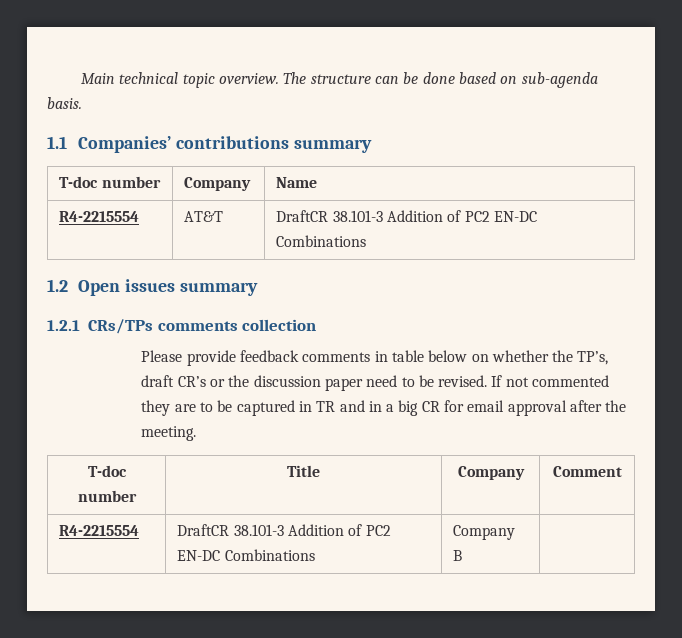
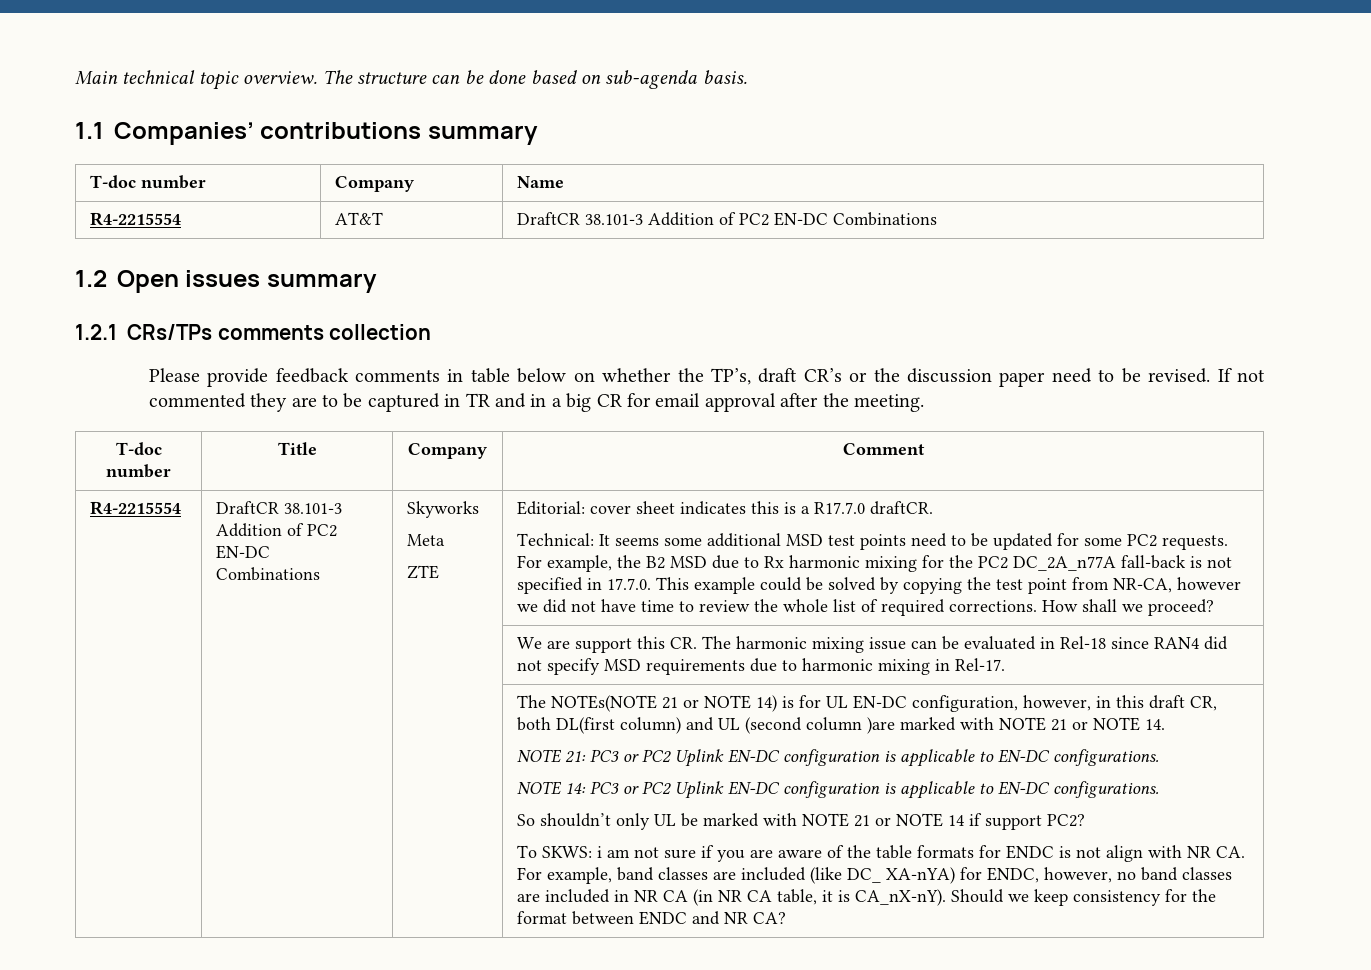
- Company B
+ Skyworks
+ Meta
+ ZTE | Editorial: cover sheet indicates this is a R17.7.0 draftCR.
+ Technical: It seems some additional MSD test points need to be updated for some PC2 requests. For example, the B2 MSD due to Rx harmonic mixing for the PC2 DC_2A_n77A fall-back is not specified in 17.7.0. This example could be solved by copying the test point from NR-CA, however we did not have time to review the whole list of required corrections. How shall we proceed?
+ | | | We are support this CR. The harmonic mixing issue can be evaluated in Rel-18 since RAN4 did not specify MSD requirements due to harmonic mixing in Rel-17.
+ | | | The NOTEs(NOTE 21 or NOTE 14) is for UL EN-DC configuration, however, in this draft CR, both DL(first column) and UL (second column )are marked with NOTE 21 or NOTE 14.
+ NOTE 21: PC3 or PC2 Uplink EN-DC configuration is applicable to EN-DC configurations.
+ NOTE 14: PC3 or PC2 Uplink EN-DC configuration is applicable to EN-DC configurations.
+ So shouldn’t only UL be marked with NOTE 21 or NOTE 14 if support PC2?
+ To SKWS: i am not sure if you are aware of the table formats for ENDC is not align with NR CA. For example, band classes are included (like DC_ XA-nYA) for ENDC, however, no band classes are included in NR CA (in NR CA table, it is CA_nX-nY). Should we keep consistency for the format between ENDC and NR CA?

